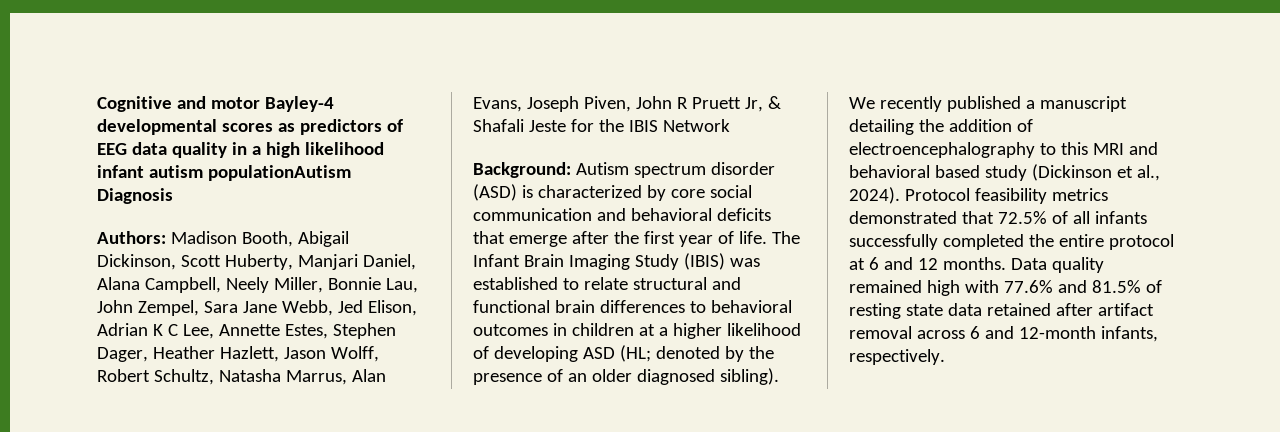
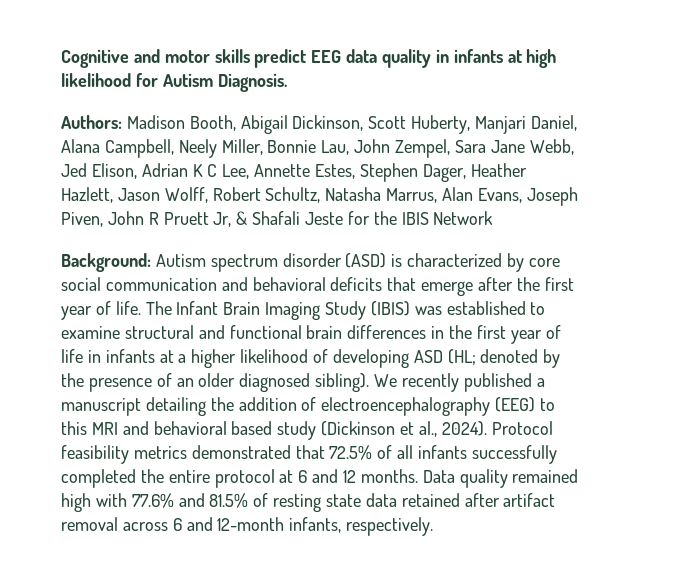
- Cognitive and motor Bayley-4 developmental scores as predictors of EEG data quality in a high likelihood infant autism populationAutism Diagnosis
+ Cognitive and motor skills predict EEG data quality in infants at high likelihood for Autism Diagnosis.
- The Infant Brain Imaging Study (IBIS) was established to relate structural and functional brain differences to behavioral outcomes in children at a higher likelihood of developing ASD (HL; denoted by the presence of an older diagnosed sibling).
+ The Infant Brain Imaging Study (IBIS) was established to examine structural and functional brain differences in the first year of life in infants at a higher likelihood of developing ASD (HL; denoted by the presence of an older diagnosed sibling).
- We recently published a manuscript detailing the addition of electroencephalography to this MRI and behavioral based study (Dickinson et al., 2024).
+ We recently published a manuscript detailing the addition of electroencephalography (EEG) to this MRI and behavioral based study (Dickinson et al., 2024).

